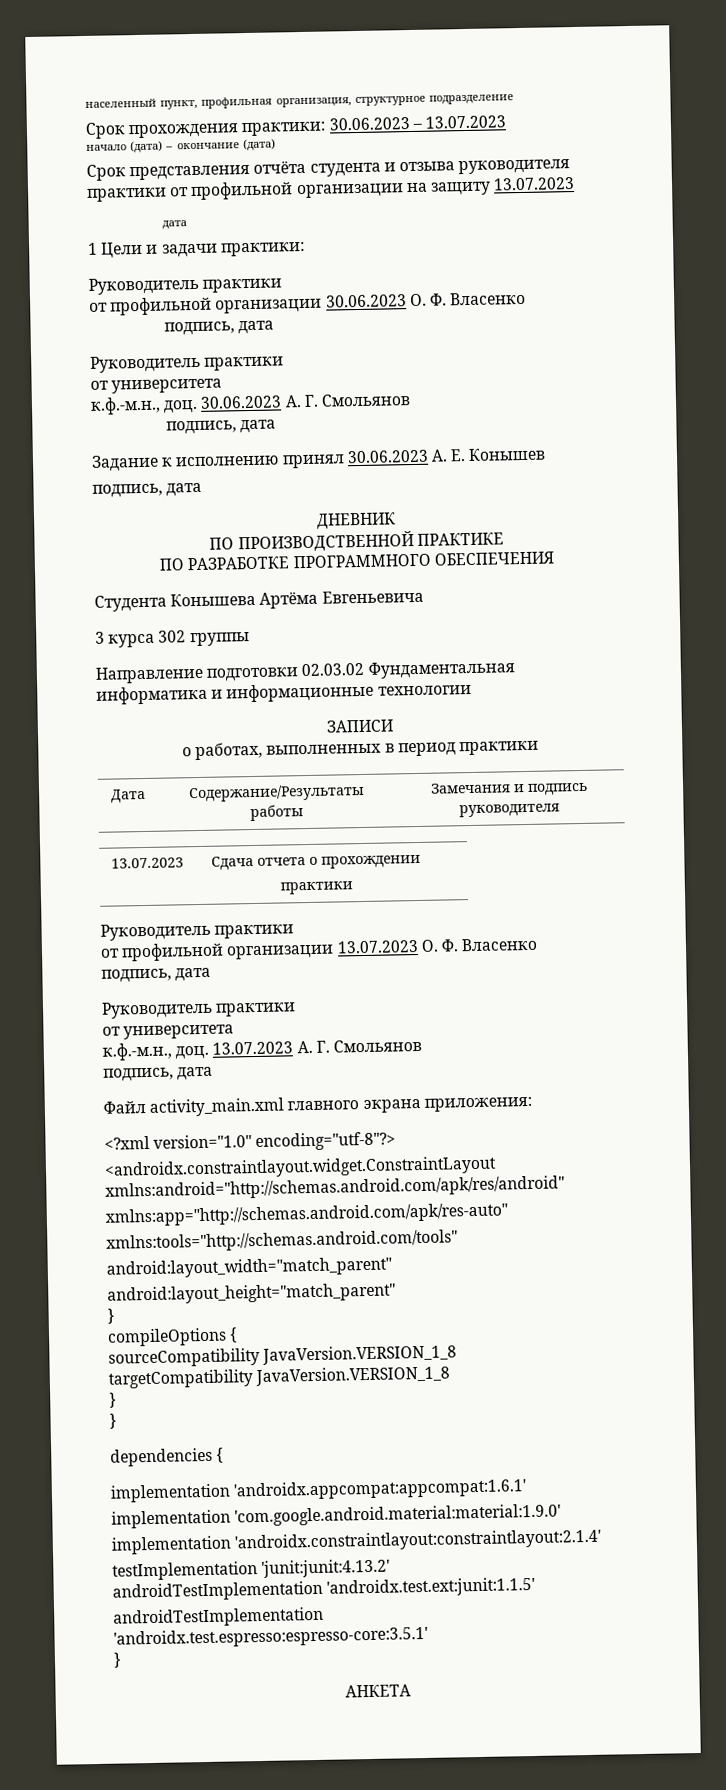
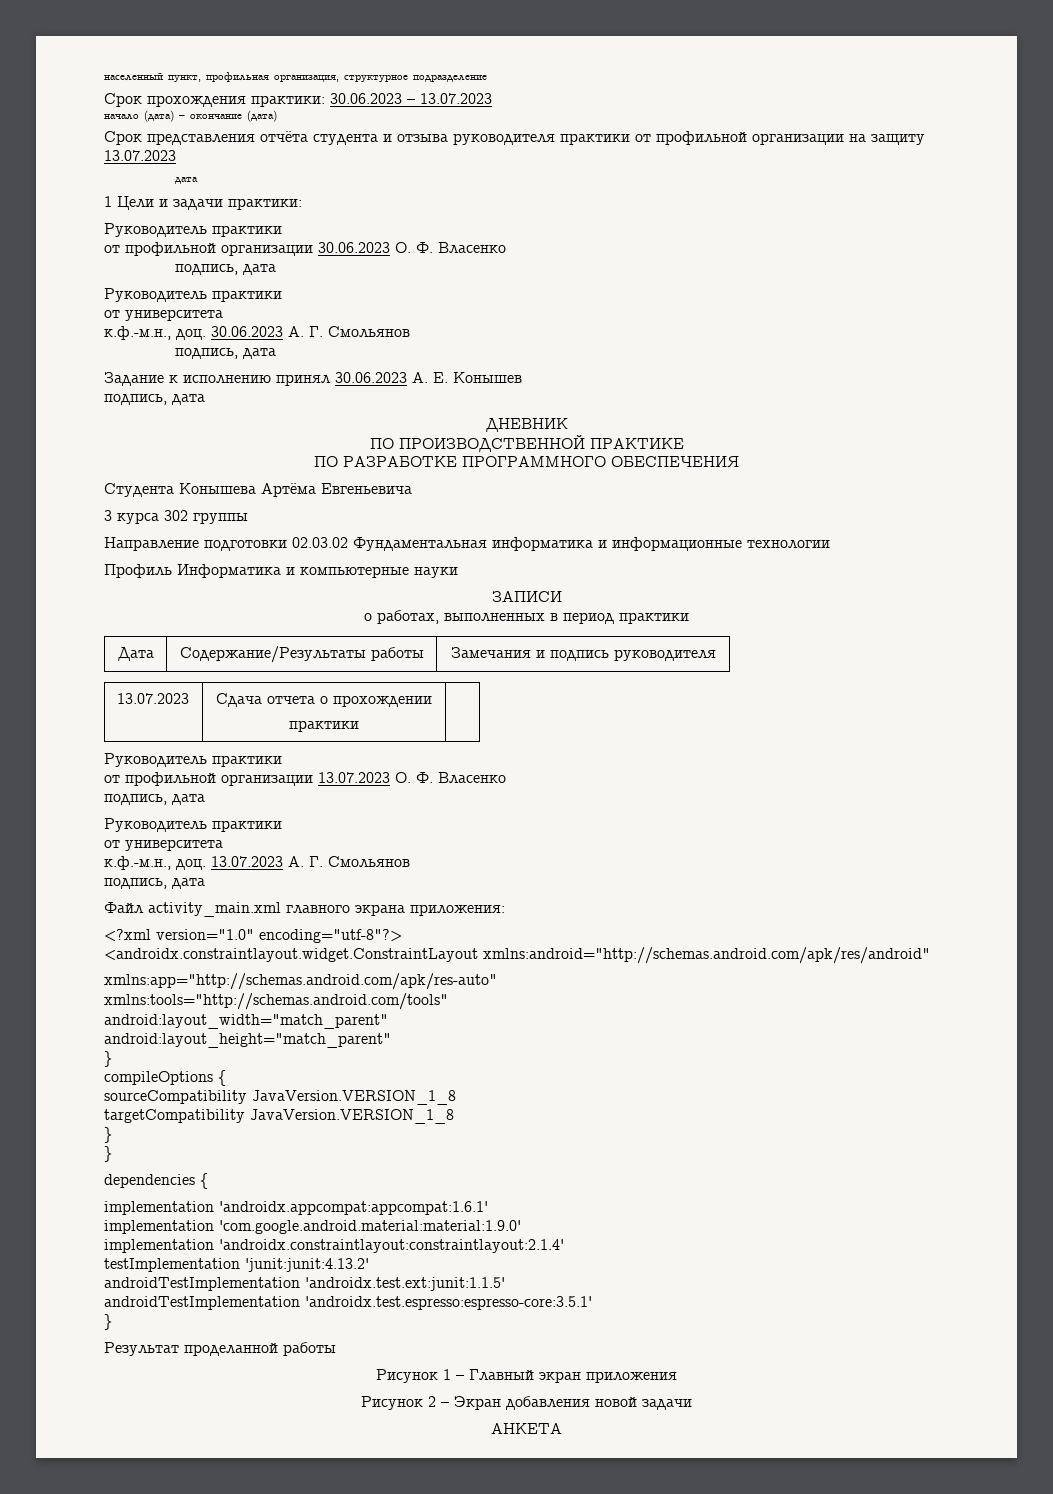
+ Профиль Информатика и компьютерные науки
+ Результат проделанной работы
+ Рисунок 1 – Главный экран приложения
+ Рисунок 2 – Экран добавления новой задачи

